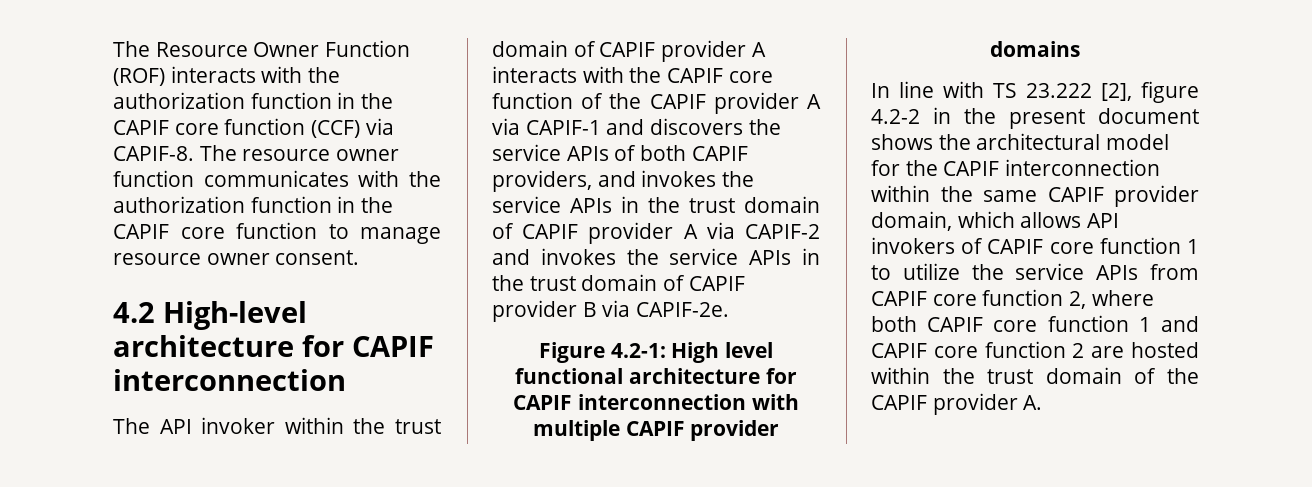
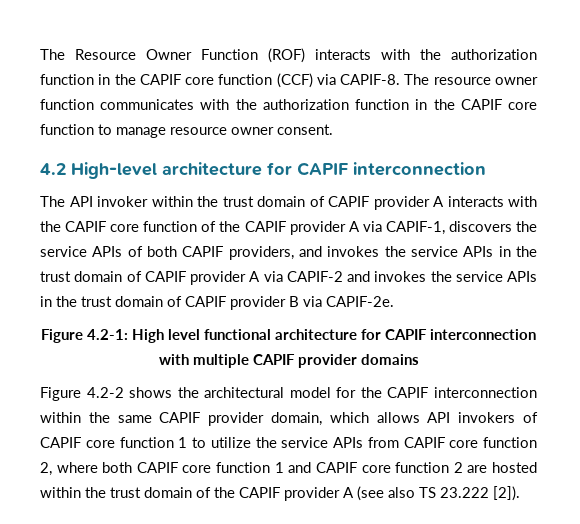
- The API invoker within the trust domain of CAPIF provider A interacts with the CAPIF core function of the CAPIF provider A via CAPIF-1 and discovers the service APIs of both CAPIF providers, and invokes the service APIs in the trust domain of CAPIF provider A via CAPIF-2 and invokes the service APIs in the trust domain of CAPIF provider B via CAPIF-2e.
+ The API invoker within the trust domain of CAPIF provider A interacts with the CAPIF core function of the CAPIF provider A via CAPIF-1, discovers the service APIs of both CAPIF providers, and invokes the service APIs in the trust domain of CAPIF provider A via CAPIF-2 and invokes the service APIs in the trust domain of CAPIF provider B via CAPIF-2e.
- In line with TS 23.222 [2], figure 4.2-2 in the present document shows the architectural model for the CAPIF interconnection within the same CAPIF provider domain, which allows API invokers of CAPIF core function 1 to utilize the service APIs from CAPIF core function 2, where both CAPIF core function 1 and CAPIF core function 2 are hosted within the trust domain of the CAPIF provider A.
+ Figure 4.2-2 shows the architectural model for the CAPIF interconnection within the same CAPIF provider domain, which allows API invokers of CAPIF core function 1 to utilize the service APIs from CAPIF core function 2, where both CAPIF core function 1 and CAPIF core function 2 are hosted within the trust domain of the CAPIF provider A (see also TS 23.222 [2]).

